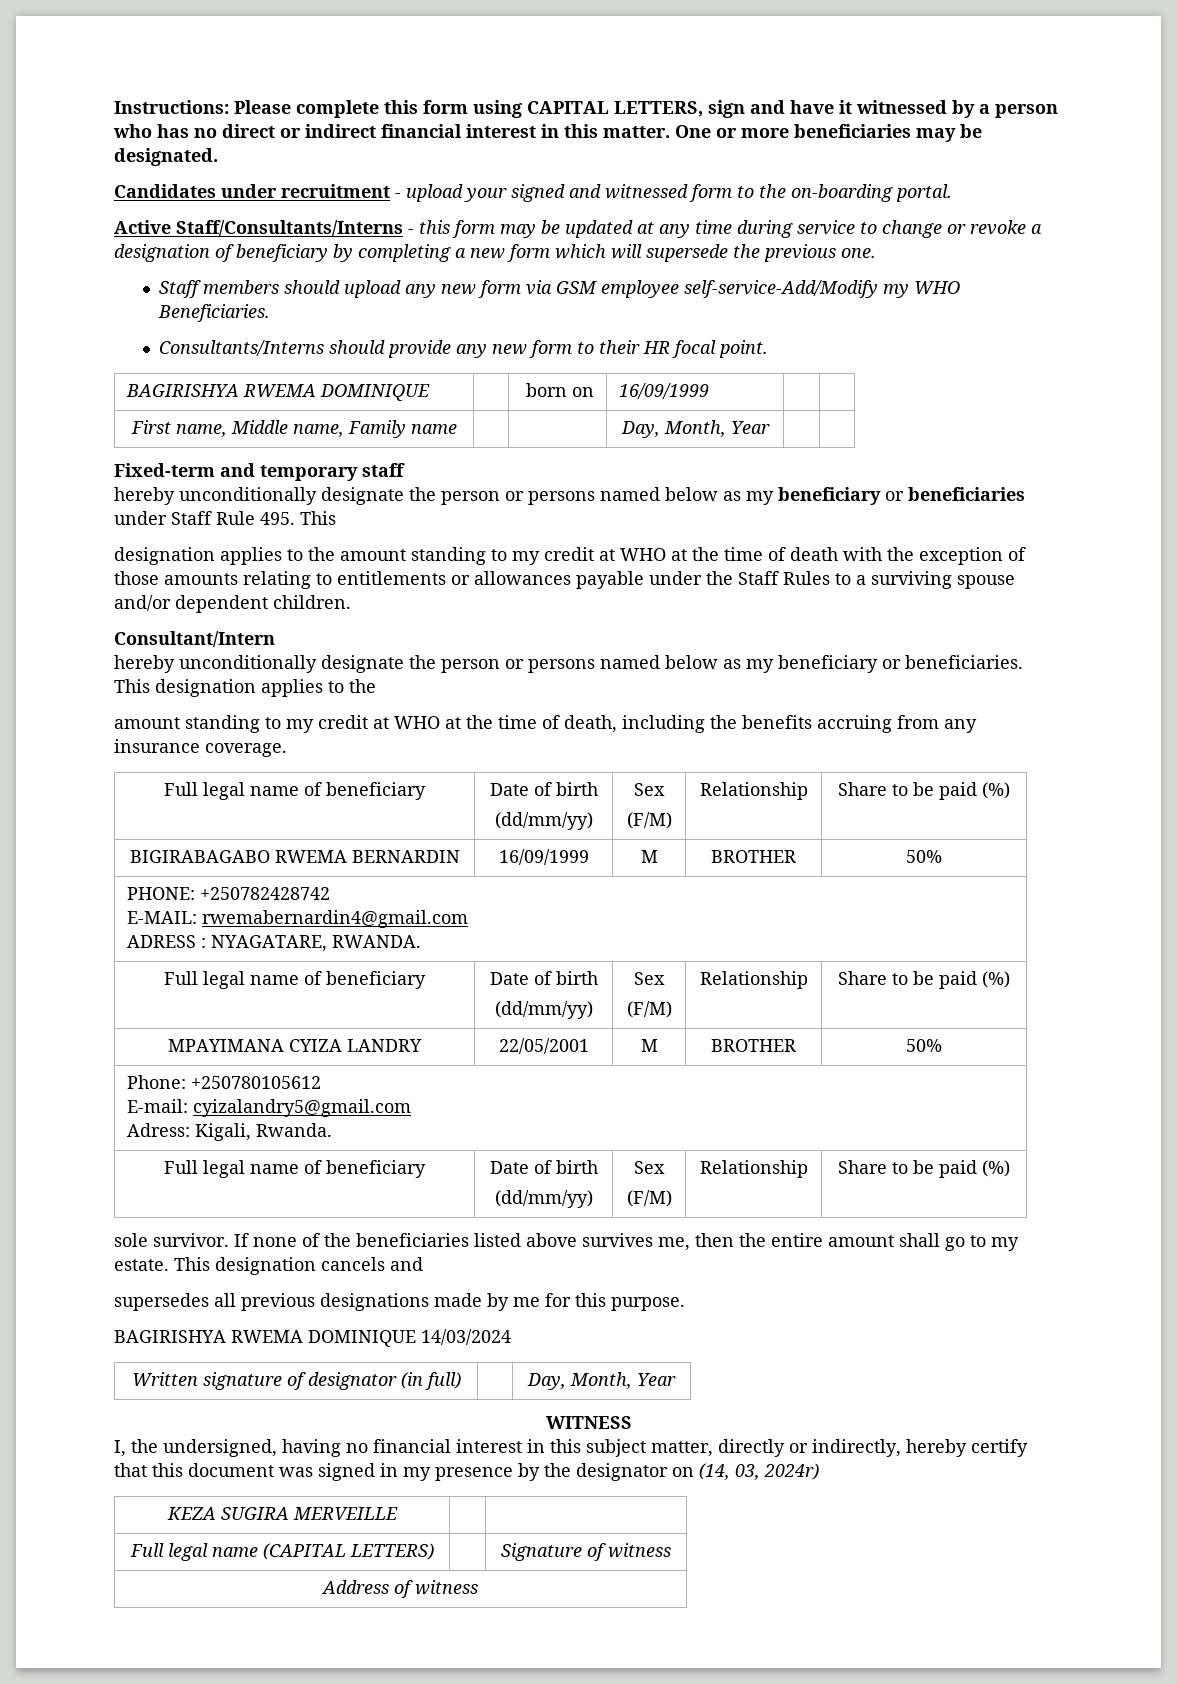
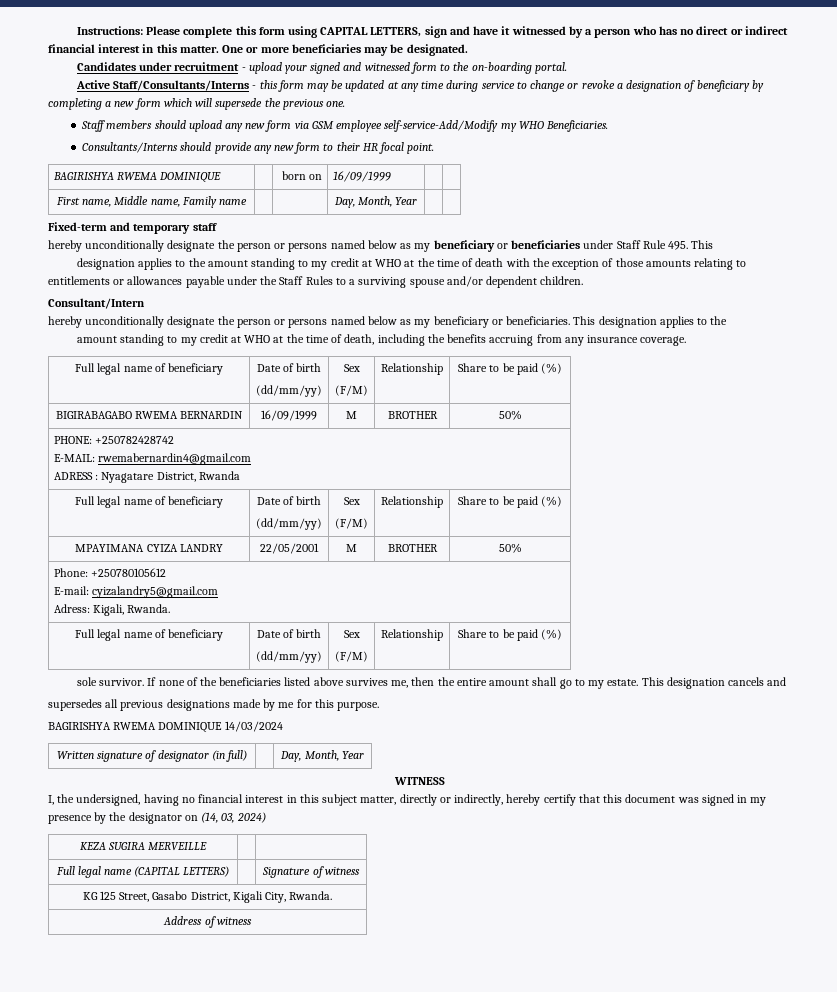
  PHONE: +250782428742
  E-MAIL: rwemabernardin4@gmail.com
- ADRESS : NYAGATARE, RWANDA.
+ ADRESS : Nyagatare District, Rwanda
- I, the undersigned, having no financial interest in this subject matter, directly or indirectly, hereby certify that this document was signed in my presence by the designator on (14, 03, 2024r)
+ I, the undersigned, having no financial interest in this subject matter, directly or indirectly, hereby certify that this document was signed in my presence by the designator on (14, 03, 2024)
+ KG 125 Street, Gasabo District, Kigali City, Rwanda.

